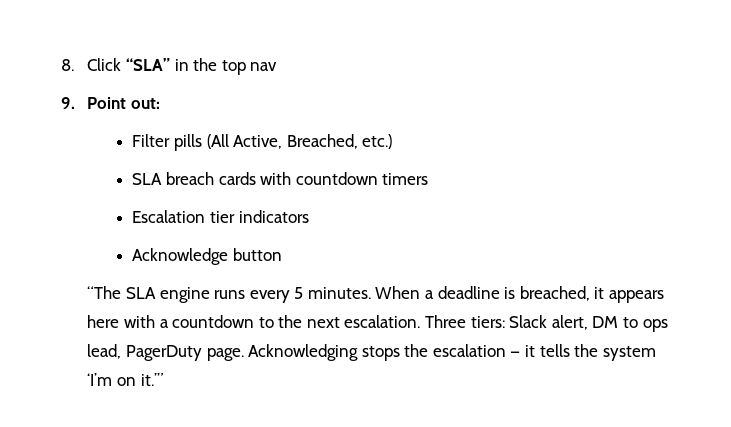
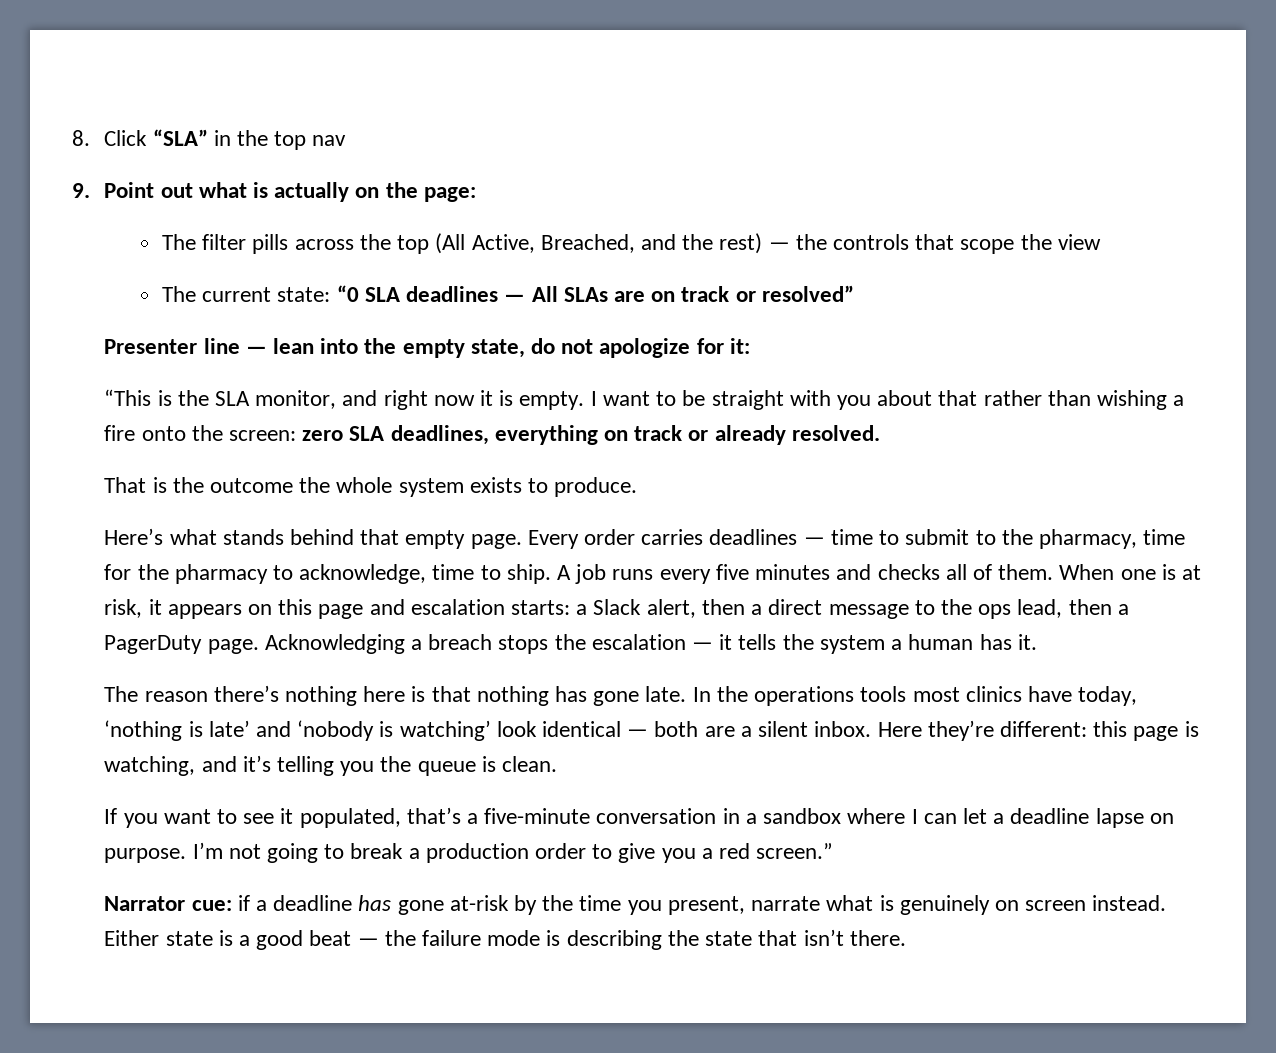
- 9. Point out:
- Filter pills (All Active, Breached, etc.)
- SLA breach cards with countdown timers
- Escalation tier indicators
- Acknowledge button
- “The SLA engine runs every 5 minutes. When a deadline is breached, it appears here with a countdown to the next escalation. Three tiers: Slack alert, DM to ops lead, PagerDuty page.
+ 9. Point out what is actually on the page:
+ The filter pills across the top (All Active, Breached, and the rest) — the controls that scope the view
+ The current state: “0 SLA deadlines — All SLAs are on track or resolved”
+ Presenter line — lean into the empty state, do not apologize for it:
+ “This is the SLA monitor, and right now it is empty. I want to be straight with you about that rather than wishing a fire onto the screen: zero SLA deadlines, everything on track or already resolved.
+ That is the outcome the whole system exists to produce.
+ Here’s what stands behind that empty page. Every order carries deadlines — time to submit to the pharmacy, time for the pharmacy to acknowledge, time to ship. A job runs every five minutes and checks all of them. When one is at risk, it appears on this page and escalation starts: a Slack alert, then a direct message to the ops lead, then a PagerDuty page.
- Acknowledging stops the escalation — it tells the system ‘I’m on it.’”
+ Acknowledging a breach stops the escalation — it tells the system a human has it.
+ The reason there’s nothing here is that nothing has gone late. In the operations tools most clinics have today, ‘nothing is late’ and ‘nobody is watching’ look identical — both are a silent inbox. Here they’re different: this page is watching, and it’s telling you the queue is clean.
+ If you want to see it populated, that’s a five-minute conversation in a sandbox where I can let a deadline lapse on purpose. I’m not going to break a production order to give you a red screen.”
+ Narrator cue: if a deadline has gone at-risk by the time you present, narrate what is genuinely on screen instead. Either state is a good beat — the failure mode is describing the state that isn’t there.

